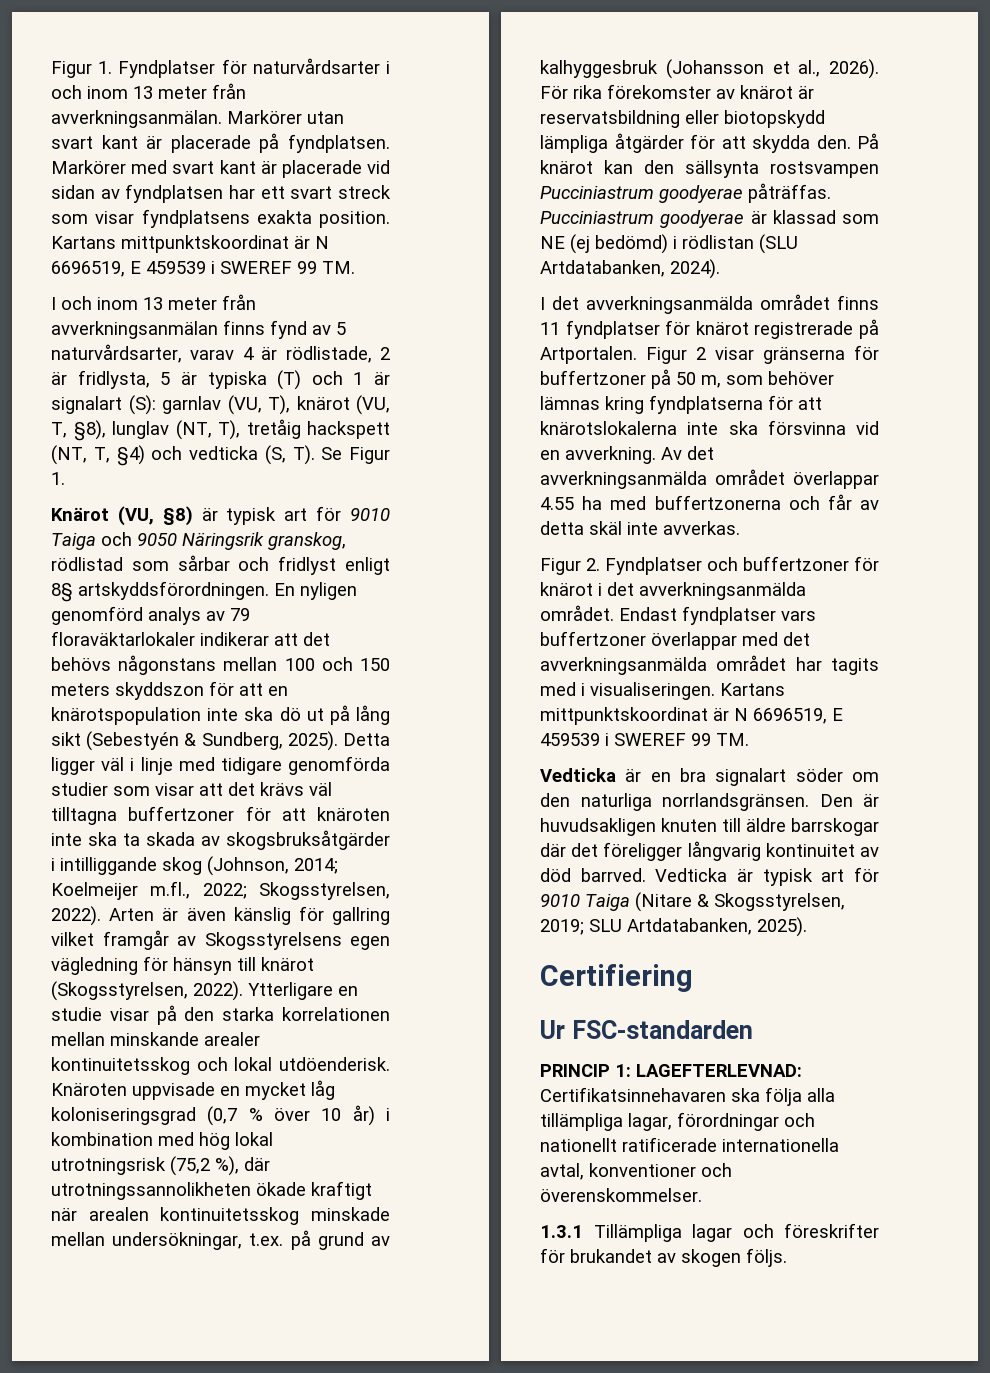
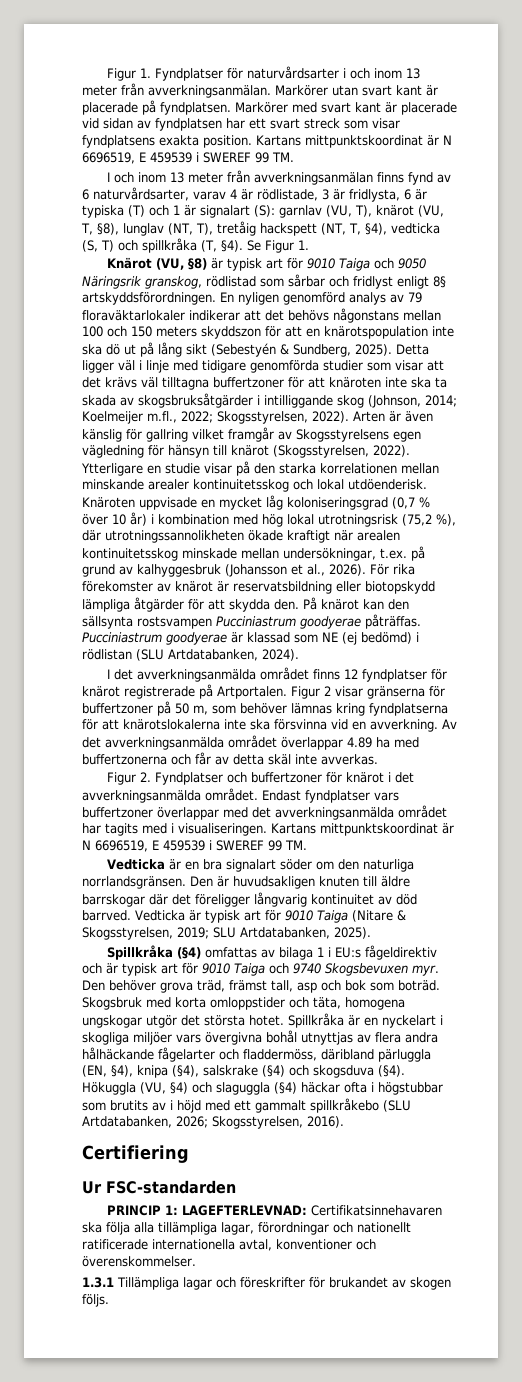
- I och inom 13 meter från avverkningsanmälan finns fynd av 5 naturvårdsarter, varav 4 är rödlistade, 2 är fridlysta, 5 är typiska (T) och 1 är signalart (S): garnlav (VU, T), knärot (VU, T, §8), lunglav (NT, T), tretåig hackspett (NT, T, §4) och vedticka (S, T). Se Figur 1.
+ I och inom 13 meter från avverkningsanmälan finns fynd av 6 naturvårdsarter, varav 4 är rödlistade, 3 är fridlysta, 6 är typiska (T) och 1 är signalart (S): garnlav (VU, T), knärot (VU, T, §8), lunglav (NT, T), tretåig hackspett (NT, T, §4), vedticka (S, T) och spillkråka (T, §4). Se Figur 1.
- I det avverkningsanmälda området finns 11 fyndplatser för knärot registrerade på Artportalen.
+ I det avverkningsanmälda området finns 12 fyndplatser för knärot registrerade på Artportalen.
- Av det avverkningsanmälda området överlappar 4.55 ha med buffertzonerna och får av detta skäl inte avverkas.
+ Av det avverkningsanmälda området överlappar 4.89 ha med buffertzonerna och får av detta skäl inte avverkas.
+ Spillkråka (§4) omfattas av bilaga 1 i EU:s fågeldirektiv och är typisk art för 9010 Taiga och 9740 Skogsbevuxen myr. Den behöver grova träd, främst tall, asp och bok som boträd. Skogsbruk med korta omloppstider och täta, homogena ungskogar utgör det största hotet. Spillkråka är en nyckelart i skogliga miljöer vars övergivna bohål utnyttjas av flera andra hålhäckande fågelarter och fladdermöss, däribland pärluggla (EN, §4), knipa (§4), salskrake (§4) och skogsduva (§4). Hökuggla (VU, §4) och slaguggla (§4) häckar ofta i högstubbar som brutits av i höjd med ett gammalt spillkråkebo (SLU Artdatabanken, 2026; Skogsstyrelsen, 2016).

